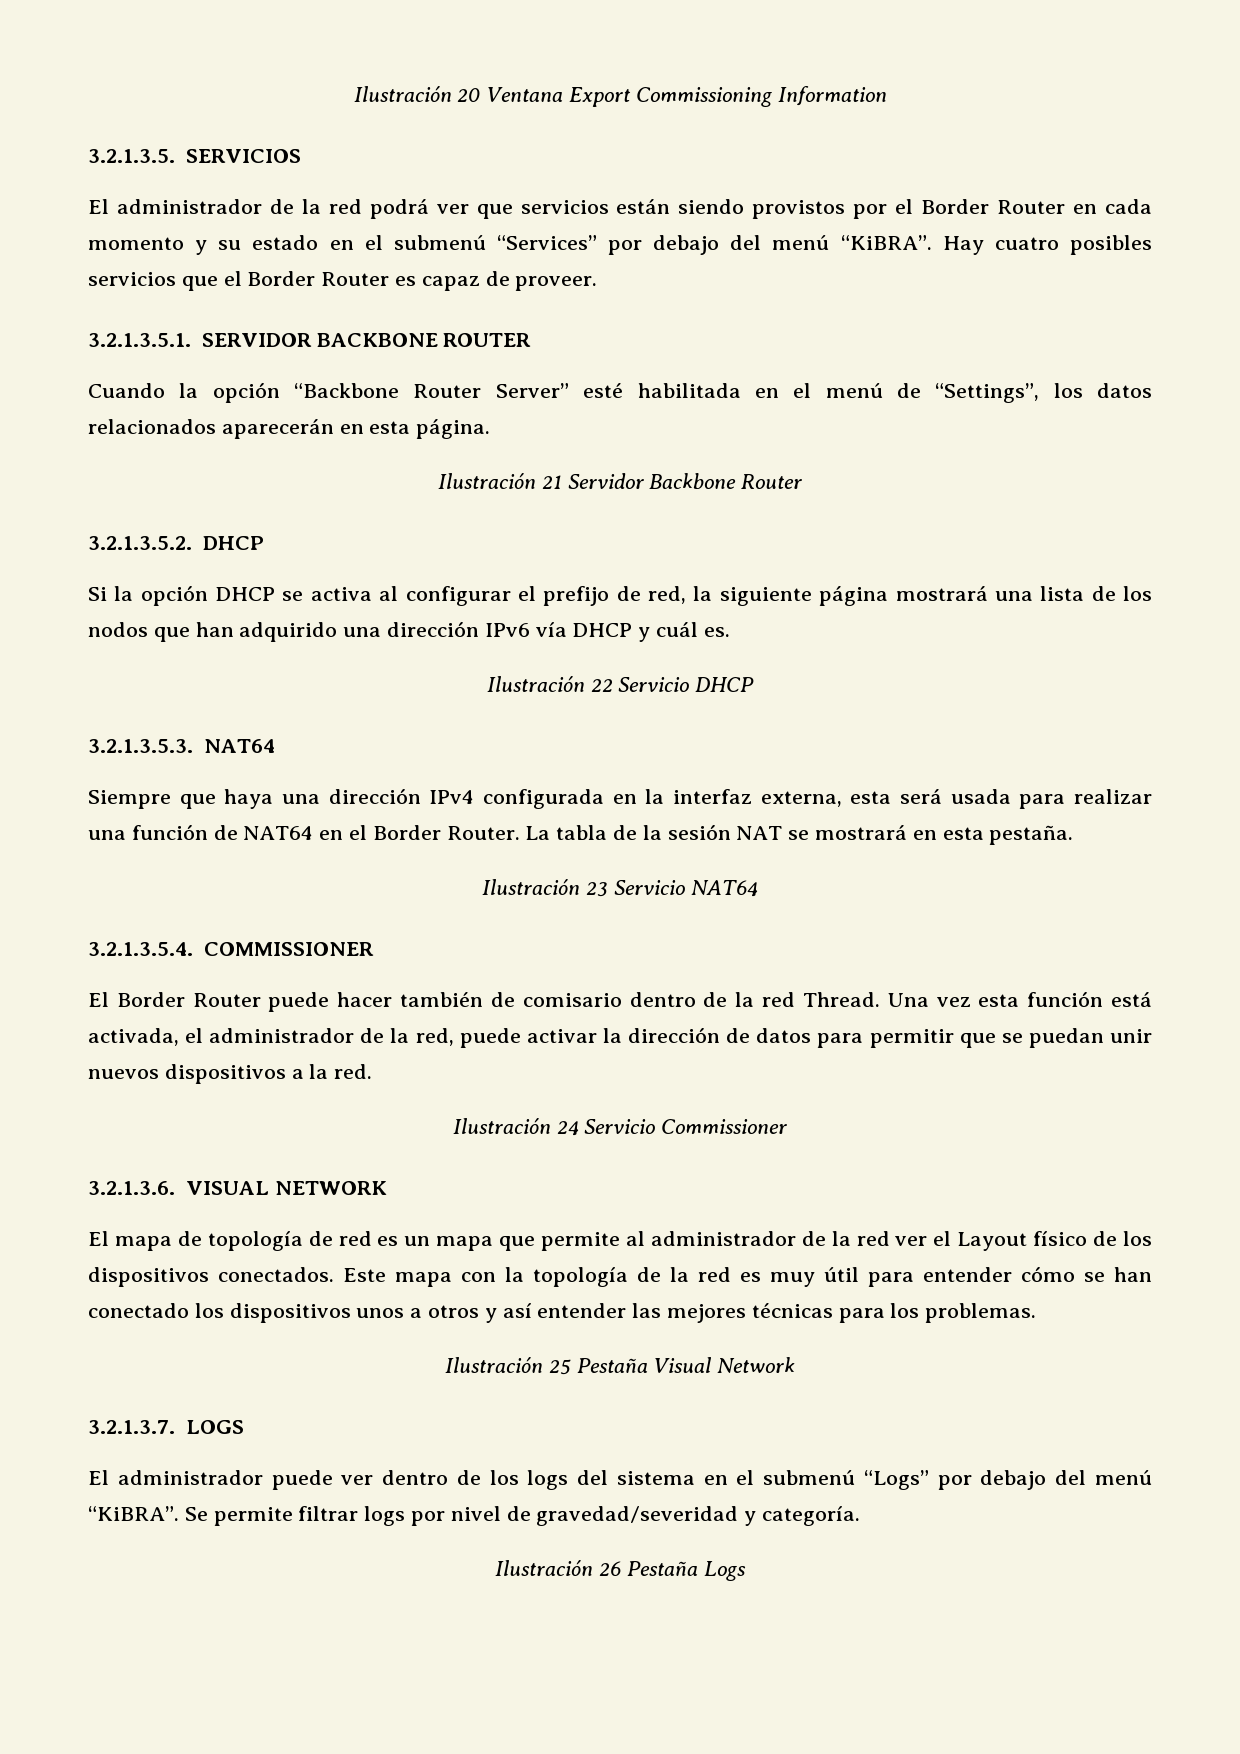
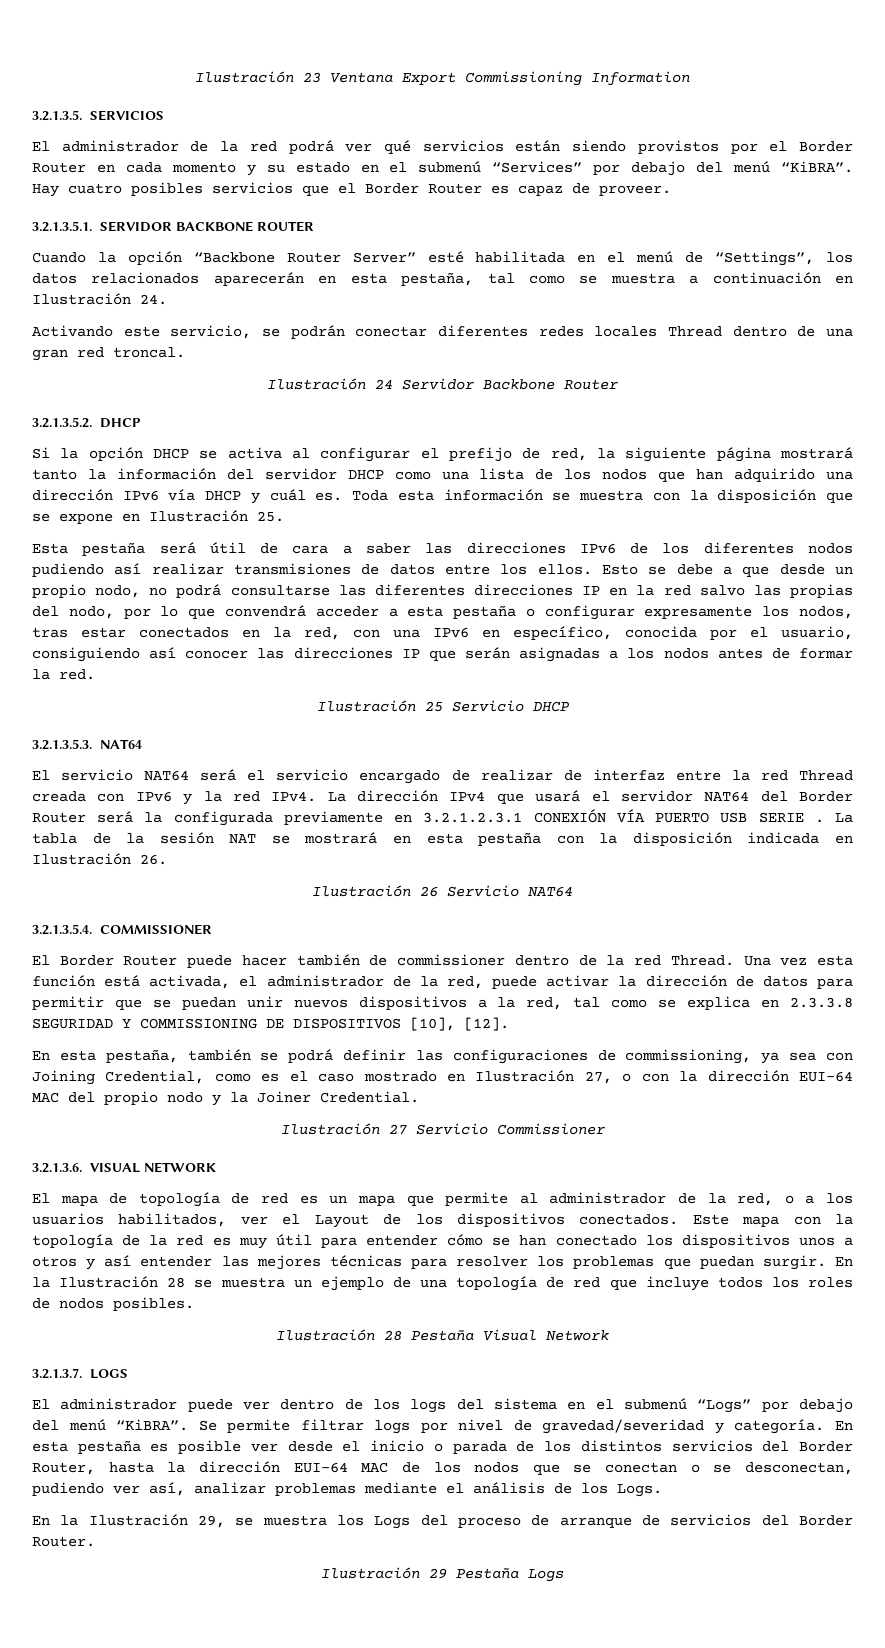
- Ilustración 20 Ventana Export Commissioning Information
+ Ilustración 23 Ventana Export Commissioning Information
- El administrador de la red podrá ver que servicios están siendo provistos por el Border Router en cada momento y su estado en el submenú “Services” por debajo del menú “KiBRA”.
+ El administrador de la red podrá ver qué servicios están siendo provistos por el Border Router en cada momento y su estado en el submenú “Services” por debajo del menú “KiBRA”.
- Cuando la opción “Backbone Router Server” esté habilitada en el menú de “Settings”, los datos relacionados aparecerán en esta página.
- Ilustración 21 Servidor Backbone Router
+ Cuando la opción “Backbone Router Server” esté habilitada en el menú de “Settings”, los datos relacionados aparecerán en esta pestaña, tal como se muestra a continuación en Ilustración 24.
+ Activando este servicio, se podrán conectar diferentes redes locales Thread dentro de una gran red troncal.
+ Ilustración 24 Servidor Backbone Router
- Si la opción DHCP se activa al configurar el prefijo de red, la siguiente página mostrará una lista de los nodos que han adquirido una dirección IPv6 vía DHCP y cuál es.
- Ilustración 22 Servicio DHCP
+ Si la opción DHCP se activa al configurar el prefijo de red, la siguiente página mostrará tanto la información del servidor DHCP como una lista de los nodos que han adquirido una dirección IPv6 vía DHCP y cuál es. Toda esta información se muestra con la disposición que se expone en Ilustración 25.
+ Esta pestaña será útil de cara a saber las direcciones IPv6 de los diferentes nodos pudiendo así realizar transmisiones de datos entre los ellos. Esto se debe a que desde un propio nodo, no podrá consultarse las diferentes direcciones IP en la red salvo las propias del nodo, por lo que convendrá acceder a esta pestaña o configurar expresamente los nodos, tras estar conectados en la red, con una IPv6 en específico, conocida por el usuario, consiguiendo así conocer las direcciones IP que serán asignadas a los nodos antes de formar la red.
+ Ilustración 25 Servicio DHCP
- Siempre que haya una dirección IPv4 configurada en la interfaz externa, esta será usada para realizar una función de NAT64 en el Border Router.
+ El servicio NAT64 será el servicio encargado de realizar de interfaz entre la red Thread creada con IPv6 y la red IPv4. La dirección IPv4 que usará el servidor NAT64 del Border Router será la configurada previamente en 3.2.1.2.3.1 CONEXIÓN VÍA PUERTO USB SERIE .
- La tabla de la sesión NAT se mostrará en esta pestaña.
- Ilustración 23 Servicio NAT64
+ La tabla de la sesión NAT se mostrará en esta pestaña con la disposición indicada en Ilustración 26.
+ Ilustración 26 Servicio NAT64
- El Border Router puede hacer también de comisario dentro de la red Thread.
+ El Border Router puede hacer también de commissioner dentro de la red Thread.
- Una vez esta función está activada, el administrador de la red, puede activar la dirección de datos para permitir que se puedan unir nuevos dispositivos a la red.
- Ilustración 24 Servicio Commissioner
+ Una vez esta función está activada, el administrador de la red, puede activar la dirección de datos para permitir que se puedan unir nuevos dispositivos a la red, tal como se explica en 2.3.3.8 SEGURIDAD Y COMMISSIONING DE DISPOSITIVOS [10], [12].
+ En esta pestaña, también se podrá definir las configuraciones de commissioning, ya sea con Joining Credential, como es el caso mostrado en Ilustración 27, o con la dirección EUI-64 MAC del propio nodo y la Joiner Credential.
+ Ilustración 27 Servicio Commissioner
- El mapa de topología de red es un mapa que permite al administrador de la red ver el Layout físico de los dispositivos conectados.
+ El mapa de topología de red es un mapa que permite al administrador de la red, o a los usuarios habilitados, ver el Layout de los dispositivos conectados.
- Este mapa con la topología de la red es muy útil para entender cómo se han conectado los dispositivos unos a otros y así entender las mejores técnicas para los problemas.
- Ilustración 25 Pestaña Visual Network
+ Este mapa con la topología de la red es muy útil para entender cómo se han conectado los dispositivos unos a otros y así entender las mejores técnicas para resolver los problemas que puedan surgir. En la Ilustración 28 se muestra un ejemplo de una topología de red que incluye todos los roles de nodos posibles.
+ Ilustración 28 Pestaña Visual Network
- Se permite filtrar logs por nivel de gravedad/severidad y categoría.
- Ilustración 26 Pestaña Logs
+ Se permite filtrar logs por nivel de gravedad/severidad y categoría. En esta pestaña es posible ver desde el inicio o parada de los distintos servicios del Border Router, hasta la dirección EUI-64 MAC de los nodos que se conectan o se desconectan, pudiendo ver así, analizar problemas mediante el análisis de los Logs.
+ En la Ilustración 29, se muestra los Logs del proceso de arranque de servicios del Border Router.
+ Ilustración 29 Pestaña Logs

